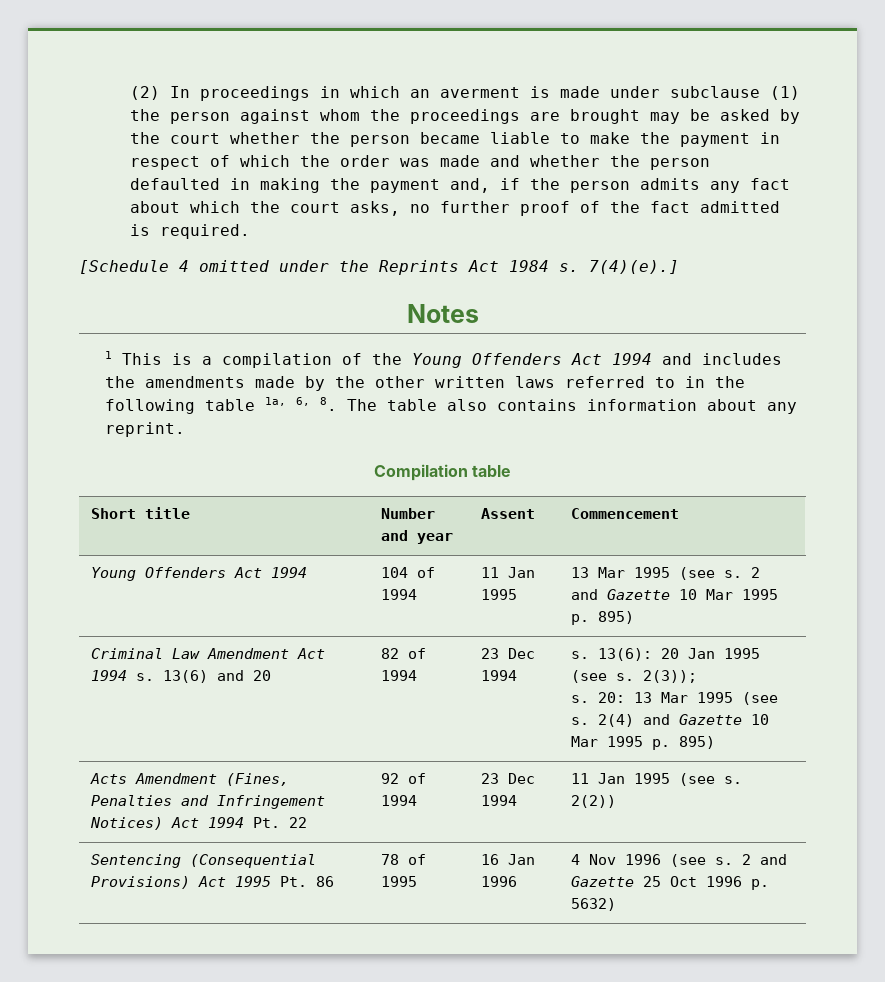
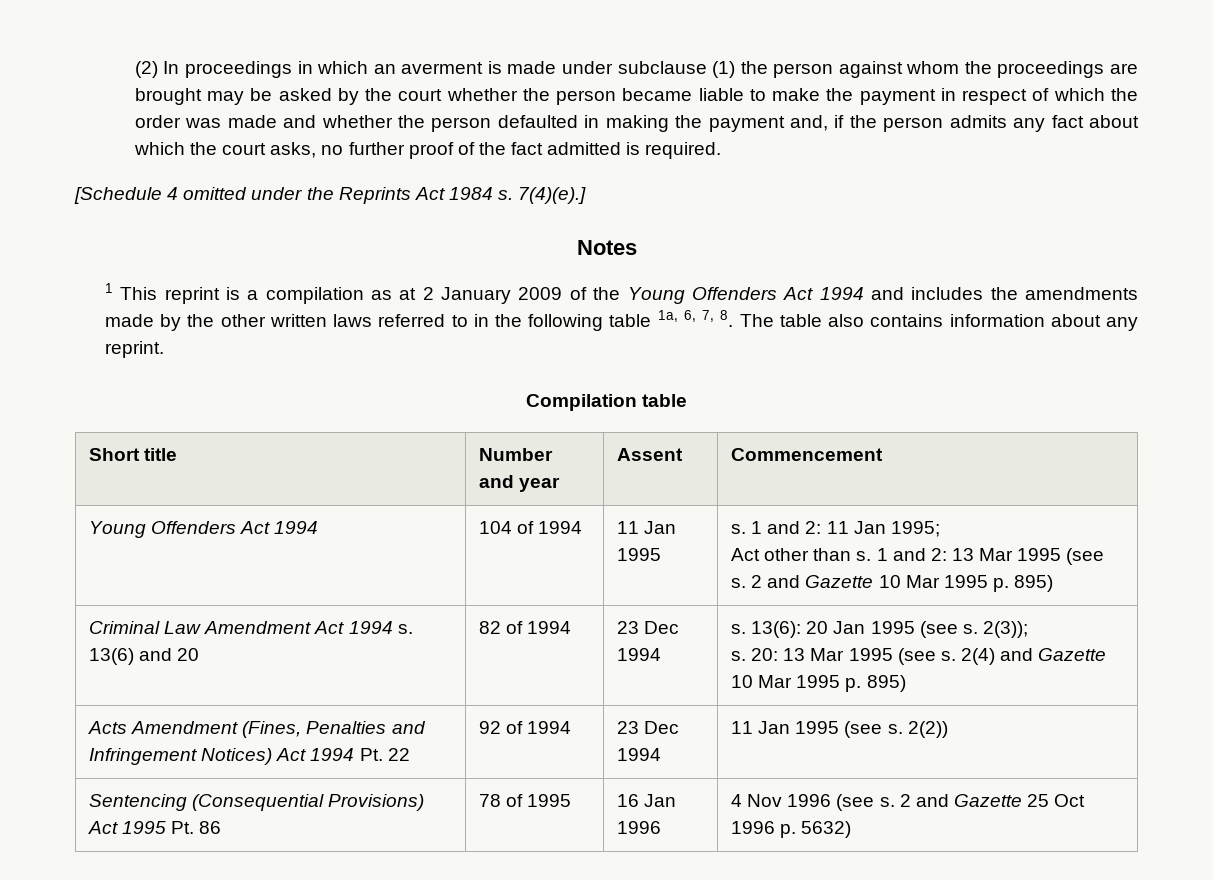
- 1 This is a compilation of the Young Offenders Act 1994 and includes the amendments made by the other written laws referred to in the following table 1a, 6, 8. The table also contains information about any reprint.
+ 1 This reprint is a compilation as at 2 January 2009 of the Young Offenders Act 1994 and includes the amendments made by the other written laws referred to in the following table 1a, 6, 7, 8. The table also contains information about any reprint.
- Young Offenders Act 1994 | 104 of 1994 | 11 Jan 1995 | 13 Mar 1995 (see s. 2 and Gazette 10 Mar 1995 p. 895)
+ Young Offenders Act 1994 | 104 of 1994 | 11 Jan 1995 | s. 1 and 2: 11 Jan 1995;
+ Act other than s. 1 and 2: 13 Mar 1995 (see s. 2 and Gazette 10 Mar 1995 p. 895)

